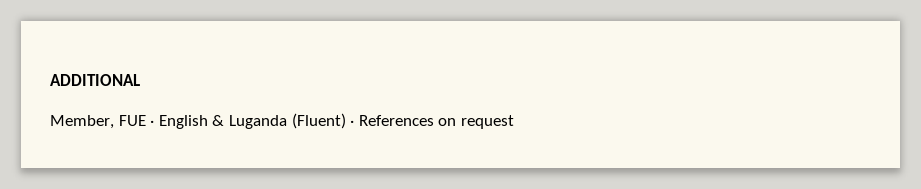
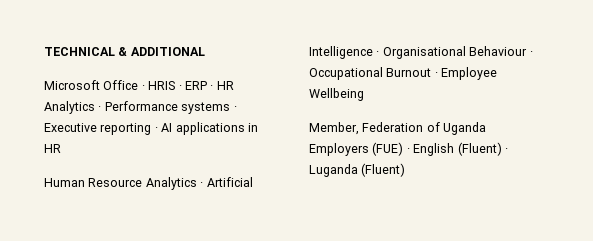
- ADDITIONAL
+ TECHNICAL & ADDITIONAL
- Member, FUE · English & Luganda (Fluent) · References on request
+ Microsoft Office · HRIS · ERP · HR Analytics · Performance systems · Executive reporting · AI applications in HR
+ Human Resource Analytics · Artificial Intelligence · Organisational Behaviour · Occupational Burnout · Employee Wellbeing
+ Member, Federation of Uganda Employers (FUE) · English (Fluent) · Luganda (Fluent)

